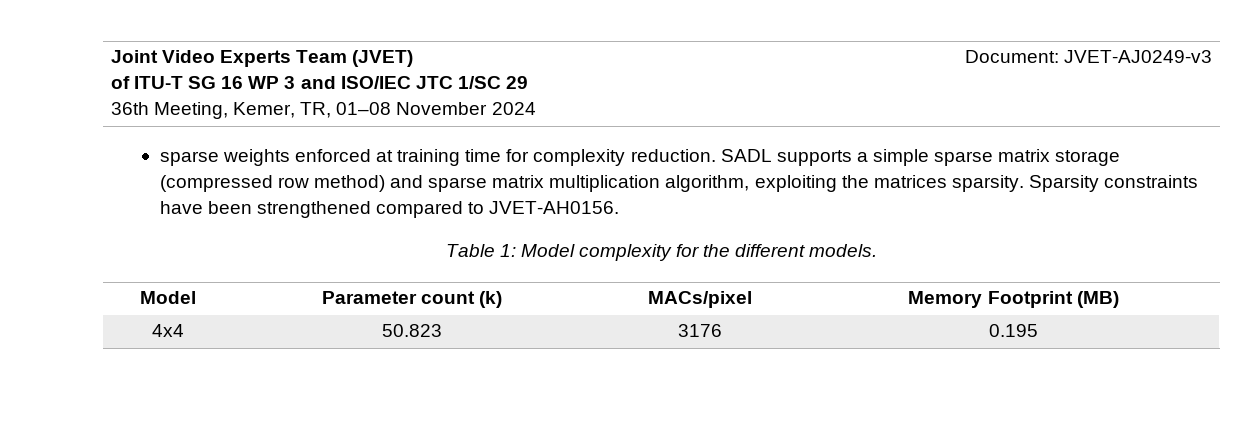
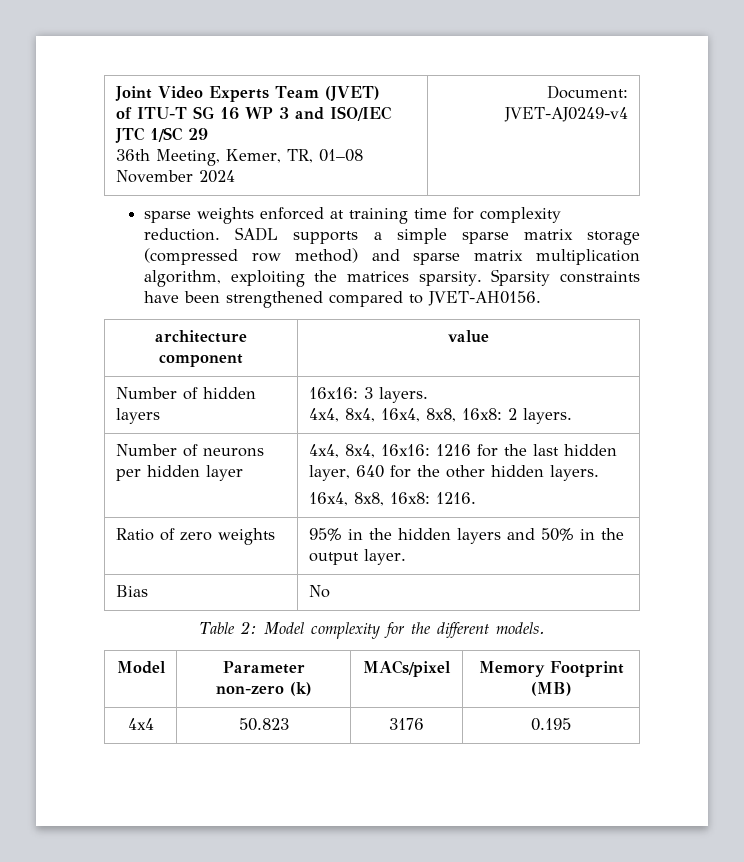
  Joint Video Experts Team (JVET)
  of ITU-T SG 16 WP 3 and ISO/IEC JTC 1/SC 29
- 36th Meeting, Kemer, TR, 01–08 November 2024 | Document: JVET-AJ0249-v3
+ 36th Meeting, Kemer, TR, 01–08 November 2024 | Document: JVET-AJ0249-v4
+ architecture component | value
+ Number of hidden layers | 16x16: 3 layers.
+ 4x4, 8x4, 16x4, 8x8, 16x8: 2 layers.
+ Number of neurons per hidden layer | 4x4, 8x4, 16x16: 1216 for the last hidden layer, 640 for the other hidden layers.
+ 16x4, 8x8, 16x8: 1216.
+ Ratio of zero weights | 95% in the hidden layers and 50% in the output layer.
+ Bias | No
- Table 1: Model complexity for the different models.
+ Table 2: Model complexity for the different models.
- Model | Parameter count (k) | MACs/pixel | Memory Footprint (MB)
+ Model | Parameter non-zero (k) | MACs/pixel | Memory Footprint (MB)

